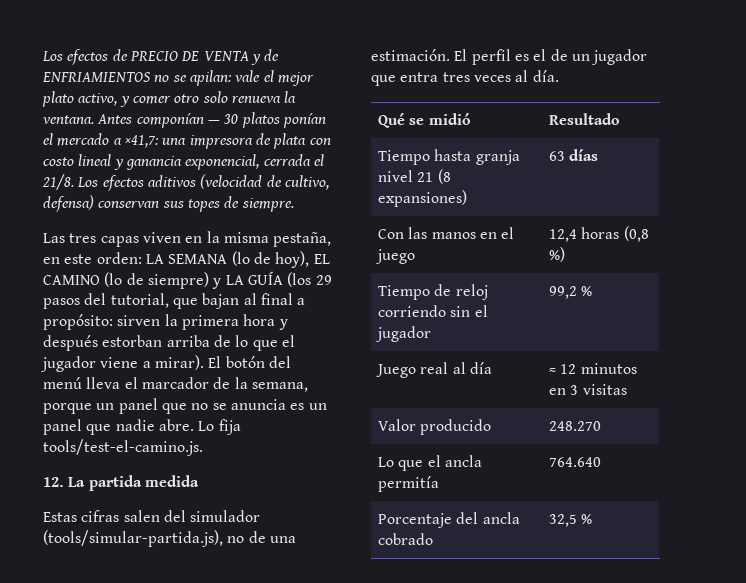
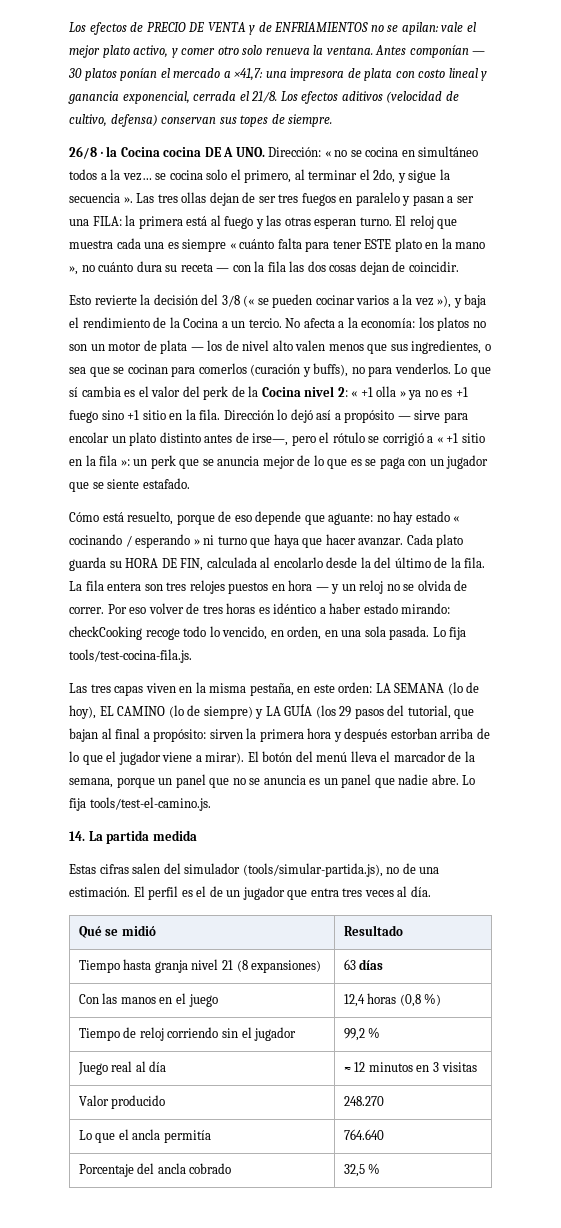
+ 26/8 · la Cocina cocina DE A UNO. Dirección: « no se cocina en simultáneo todos a la vez… se cocina solo el primero, al terminar el 2do, y sigue la secuencia ». Las tres ollas dejan de ser tres fuegos en paralelo y pasan a ser una FILA: la primera está al fuego y las otras esperan turno. El reloj que muestra cada una es siempre « cuánto falta para tener ESTE plato en la mano », no cuánto dura su receta — con la fila las dos cosas dejan de coincidir.
+ Esto revierte la decisión del 3/8 (« se pueden cocinar varios a la vez »), y baja el rendimiento de la Cocina a un tercio. No afecta a la economía: los platos no son un motor de plata — los de nivel alto valen menos que sus ingredientes, o sea que se cocinan para comerlos (curación y buffs), no para venderlos. Lo que sí cambia es el valor del perk de la Cocina nivel 2: « +1 olla » ya no es +1 fuego sino +1 sitio en la fila. Dirección lo dejó así a propósito — sirve para encolar un plato distinto antes de irse—, pero el rótulo se corrigió a « +1 sitio en la fila »: un perk que se anuncia mejor de lo que es se paga con un jugador que se siente estafado.
+ Cómo está resuelto, porque de eso depende que aguante: no hay estado « cocinando / esperando » ni turno que haya que hacer avanzar. Cada plato guarda su HORA DE FIN, calculada al encolarlo desde la del último de la fila. La fila entera son tres relojes puestos en hora — y un reloj no se olvida de correr. Por eso volver de tres horas es idéntico a haber estado mirando: checkCooking recoge todo lo vencido, en orden, en una sola pasada. Lo fija tools/test-cocina-fila.js.
- 12. La partida medida
+ 14. La partida medida

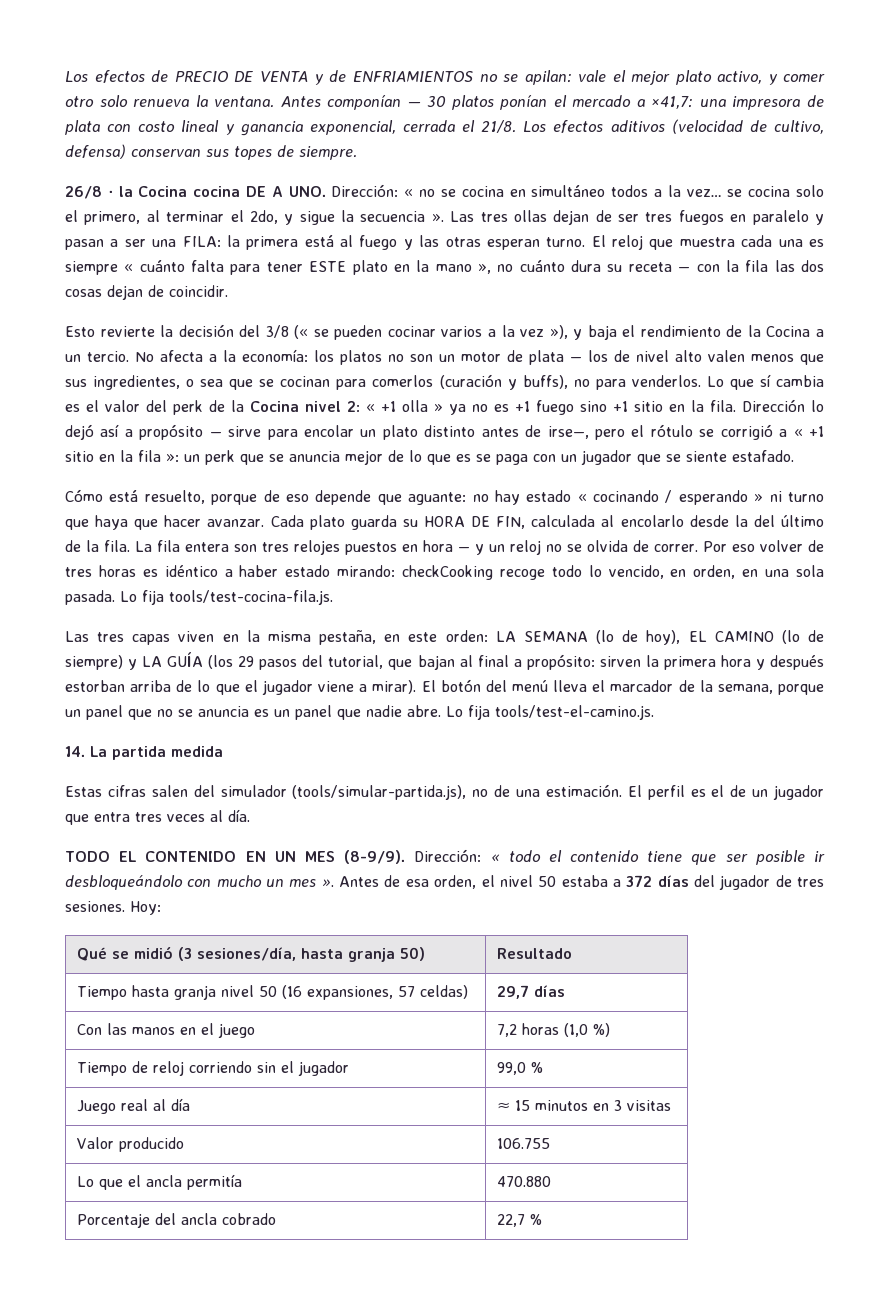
- Qué se midió | Resultado
+ TODO EL CONTENIDO EN UN MES (8-9/9). Dirección: « todo el contenido tiene que ser posible ir desbloqueándolo con mucho un mes ». Antes de esa orden, el nivel 50 estaba a 372 días del jugador de tres sesiones. Hoy:
+ Qué se midió (3 sesiones/día, hasta granja 50) | Resultado
- Tiempo hasta granja nivel 21 (8 expansiones) | 63 días
+ Tiempo hasta granja nivel 50 (16 expansiones, 57 celdas) | 29,7 días
- Con las manos en el juego | 12,4 horas (0,8 %)
+ Con las manos en el juego | 7,2 horas (1,0 %)
- Tiempo de reloj corriendo sin el jugador | 99,2 %
+ Tiempo de reloj corriendo sin el jugador | 99,0 %
- Juego real al día | ≈ 12 minutos en 3 visitas
+ Juego real al día | ≈ 15 minutos en 3 visitas
- Valor producido | 248.270
+ Valor producido | 106.755
- Lo que el ancla permitía | 764.640
+ Lo que el ancla permitía | 470.880
- Porcentaje del ancla cobrado | 32,5 %
+ Porcentaje del ancla cobrado | 22,7 %

